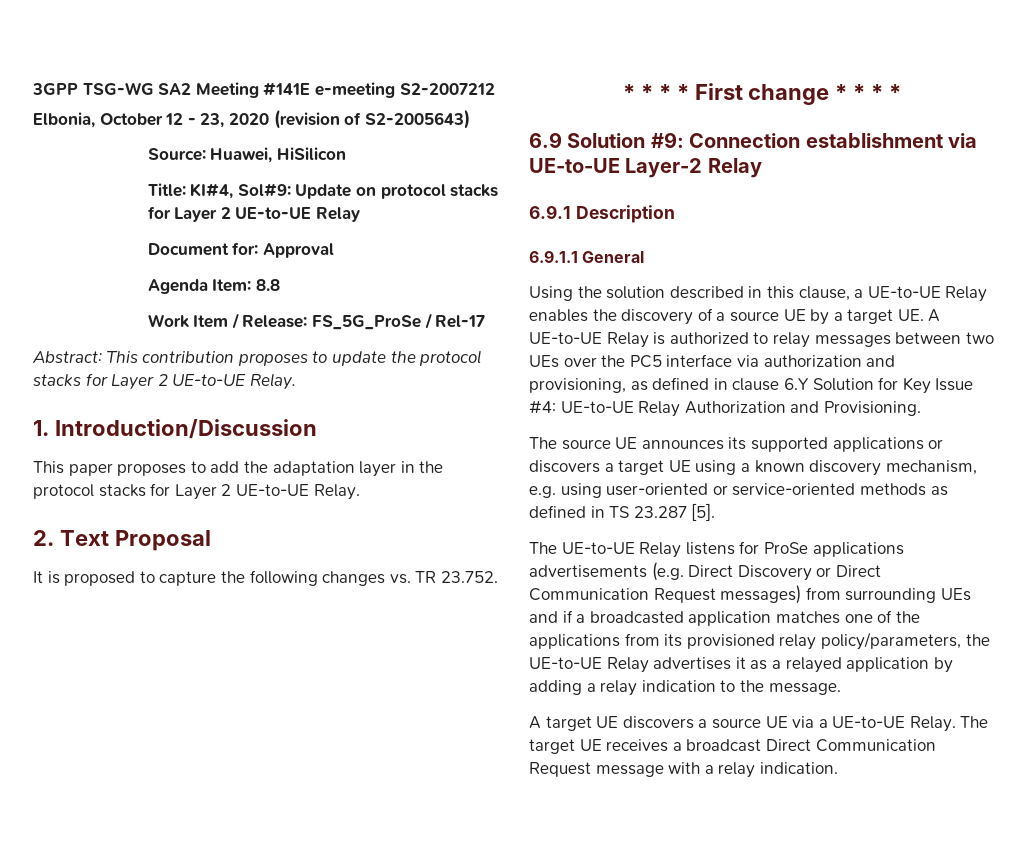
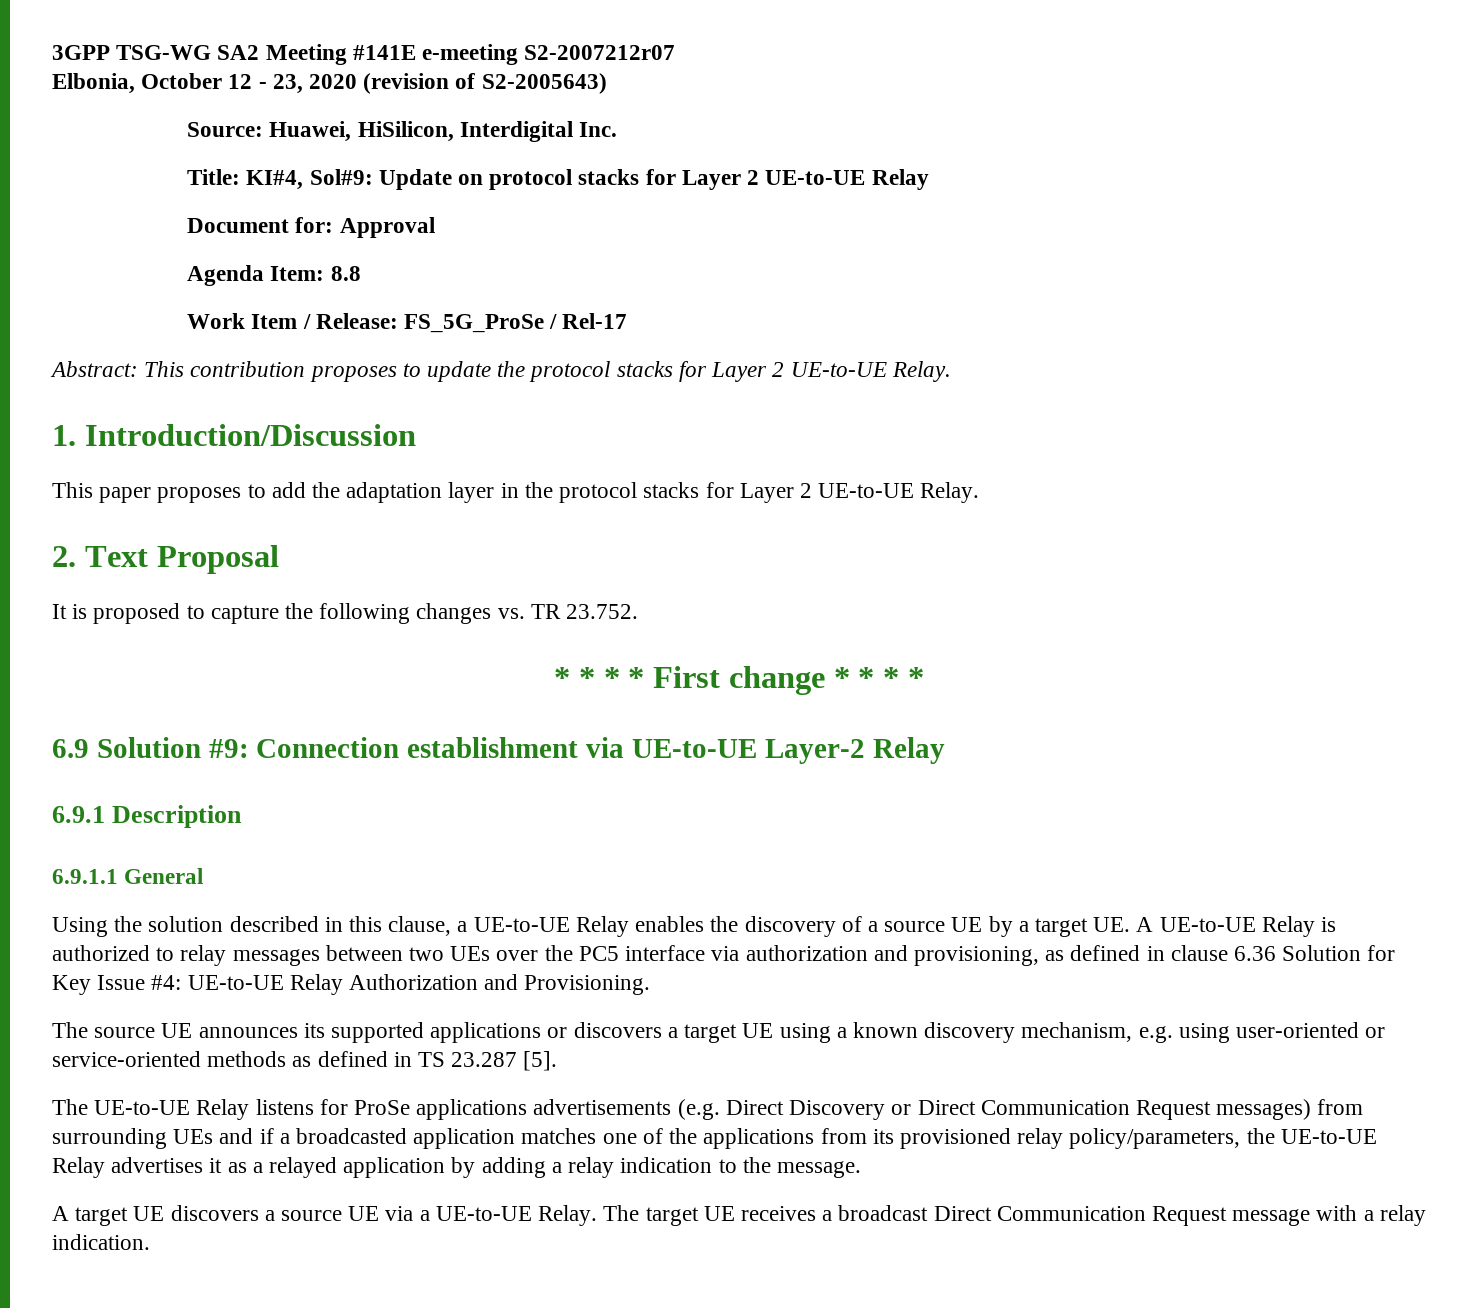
- 3GPP TSG-WG SA2 Meeting #141E e-meeting S2-2007212
+ 3GPP TSG-WG SA2 Meeting #141E e-meeting S2-2007212r07
- Source: Huawei, HiSilicon
+ Source: Huawei, HiSilicon, Interdigital Inc.
- Using the solution described in this clause, a UE-to-UE Relay enables the discovery of a source UE by a target UE. A UE-to-UE Relay is authorized to relay messages between two UEs over the PC5 interface via authorization and provisioning, as defined in clause 6.Y Solution for Key Issue #4: UE-to-UE Relay Authorization and Provisioning.
+ Using the solution described in this clause, a UE-to-UE Relay enables the discovery of a source UE by a target UE. A UE-to-UE Relay is authorized to relay messages between two UEs over the PC5 interface via authorization and provisioning, as defined in clause 6.36 Solution for Key Issue #4: UE-to-UE Relay Authorization and Provisioning.

